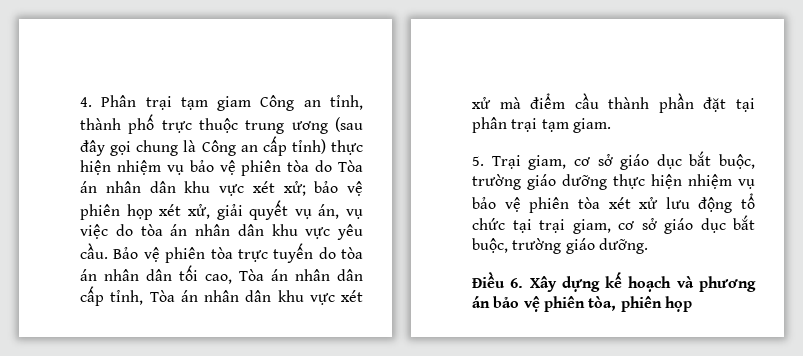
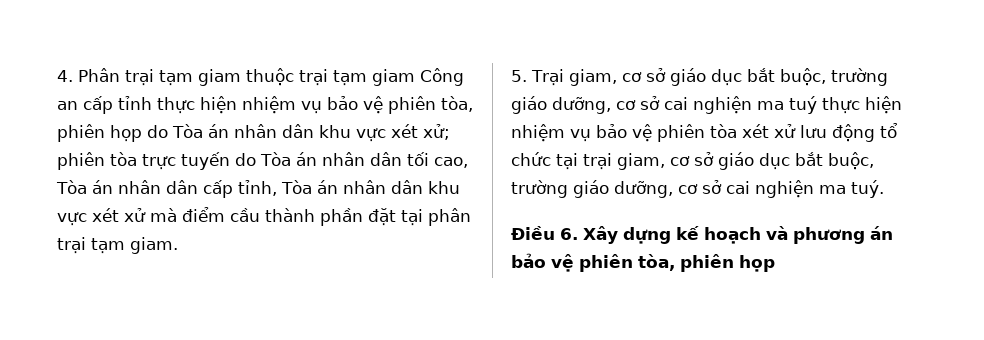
- 4. Phân trại tạm giam Công an tỉnh, thành phố trực thuộc trung ương (sau đây gọi chung là Công an cấp tỉnh) thực hiện nhiệm vụ bảo vệ phiên tòa do Tòa án nhân dân khu vực xét xử; bảo vệ phiên họp xét xử, giải quyết vụ án, vụ việc do tòa án nhân dân khu vực yêu cầu. Bảo vệ phiên tòa trực tuyến do tòa án nhân dân tối cao, Tòa án nhân dân cấp tỉnh, Tòa án nhân dân khu vực xét xử mà điểm cầu thành phần đặt tại phân trại tạm giam.
+ 4. Phân trại tạm giam thuộc trại tạm giam Công an cấp tỉnh thực hiện nhiệm vụ bảo vệ phiên tòa, phiên họp do Tòa án nhân dân khu vực xét xử; phiên tòa trực tuyến do Tòa án nhân dân tối cao, Tòa án nhân dân cấp tỉnh, Tòa án nhân dân khu vực xét xử mà điểm cầu thành phần đặt tại phân trại tạm giam.
- 5. Trại giam, cơ sở giáo dục bắt buộc, trường giáo dưỡng thực hiện nhiệm vụ bảo vệ phiên tòa xét xử lưu động tổ chức tại trại giam, cơ sở giáo dục bắt buộc, trường giáo dưỡng.
+ 5. Trại giam, cơ sở giáo dục bắt buộc, trường giáo dưỡng, cơ sở cai nghiện ma tuý thực hiện nhiệm vụ bảo vệ phiên tòa xét xử lưu động tổ chức tại trại giam, cơ sở giáo dục bắt buộc, trường giáo dưỡng, cơ sở cai nghiện ma tuý.

